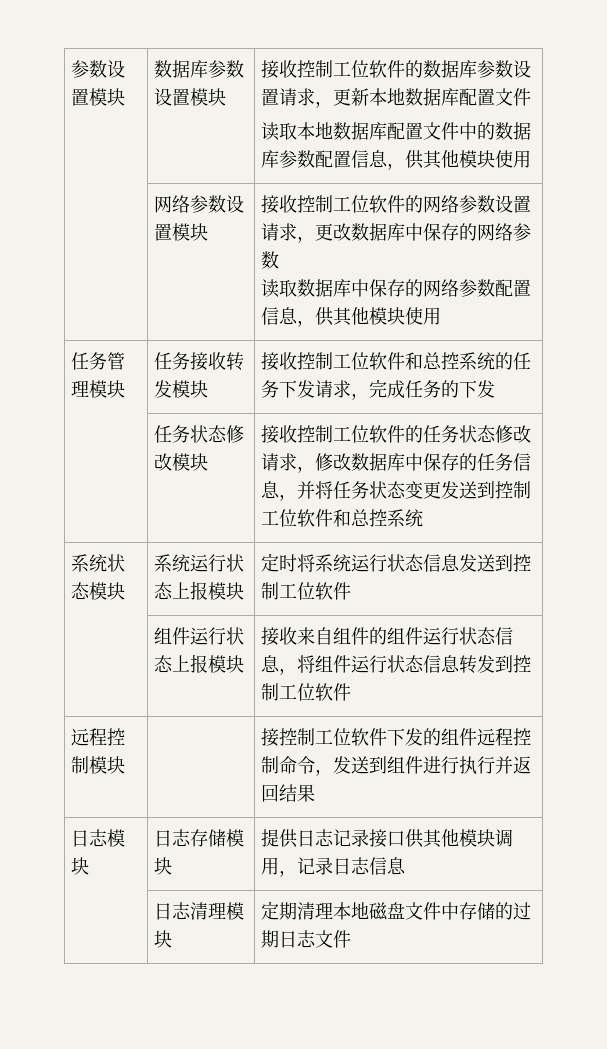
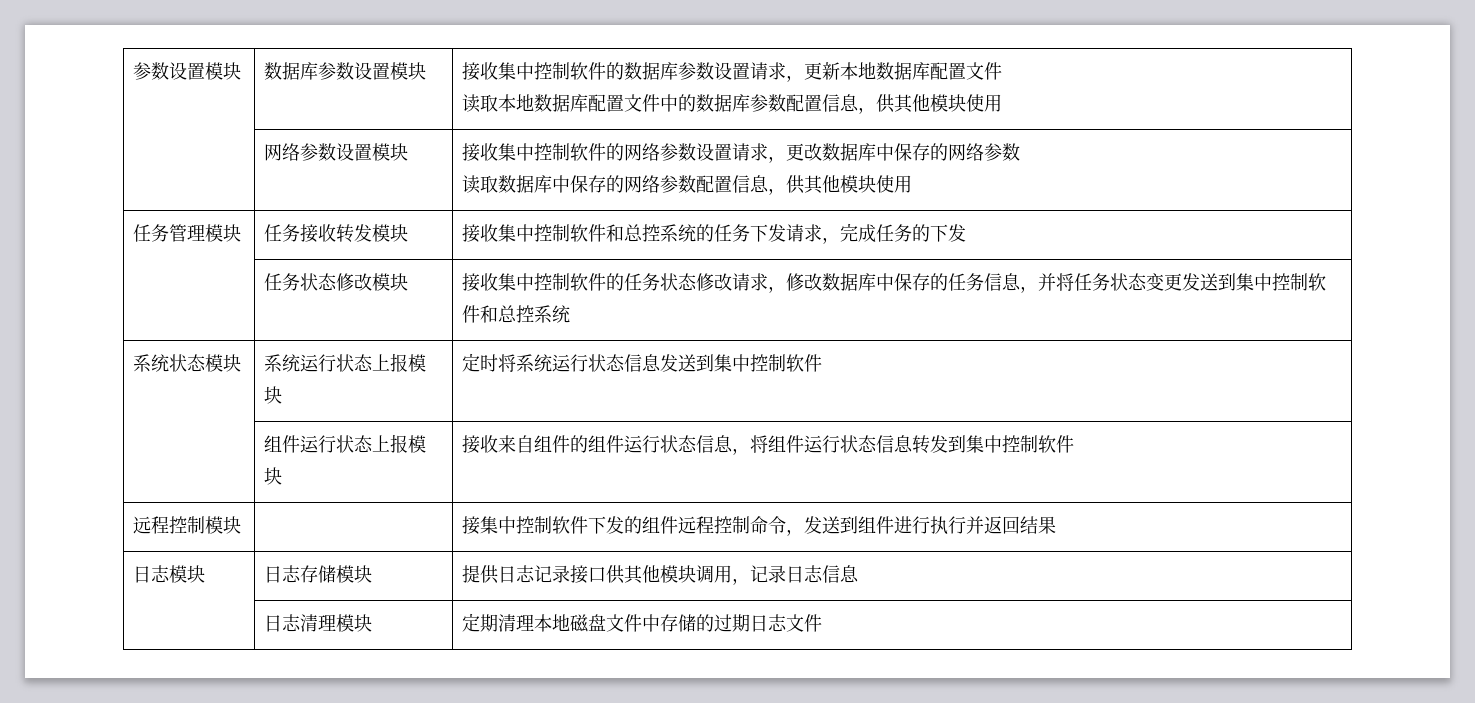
- 参数设置模块 | 数据库参数设置模块 | 接收控制工位软件的数据库参数设置请求，更新本地数据库配置文件
+ 参数设置模块 | 数据库参数设置模块 | 接收集中控制软件的数据库参数设置请求，更新本地数据库配置文件
- | 网络参数设置模块 | 接收控制工位软件的网络参数设置请求，更改数据库中保存的网络参数
+ | 网络参数设置模块 | 接收集中控制软件的网络参数设置请求，更改数据库中保存的网络参数
- 任务管理模块 | 任务接收转发模块 | 接收控制工位软件和总控系统的任务下发请求，完成任务的下发
+ 任务管理模块 | 任务接收转发模块 | 接收集中控制软件和总控系统的任务下发请求，完成任务的下发
- | 任务状态修改模块 | 接收控制工位软件的任务状态修改请求，修改数据库中保存的任务信息，并将任务状态变更发送到控制工位软件和总控系统
+ | 任务状态修改模块 | 接收集中控制软件的任务状态修改请求，修改数据库中保存的任务信息，并将任务状态变更发送到集中控制软件和总控系统
- 系统状态模块 | 系统运行状态上报模块 | 定时将系统运行状态信息发送到控制工位软件
+ 系统状态模块 | 系统运行状态上报模块 | 定时将系统运行状态信息发送到集中控制软件
- | 组件运行状态上报模块 | 接收来自组件的组件运行状态信息，将组件运行状态信息转发到控制工位软件
+ | 组件运行状态上报模块 | 接收来自组件的组件运行状态信息，将组件运行状态信息转发到集中控制软件
- 远程控制模块 | | 接控制工位软件下发的组件远程控制命令，发送到组件进行执行并返回结果
+ 远程控制模块 | | 接集中控制软件下发的组件远程控制命令，发送到组件进行执行并返回结果

